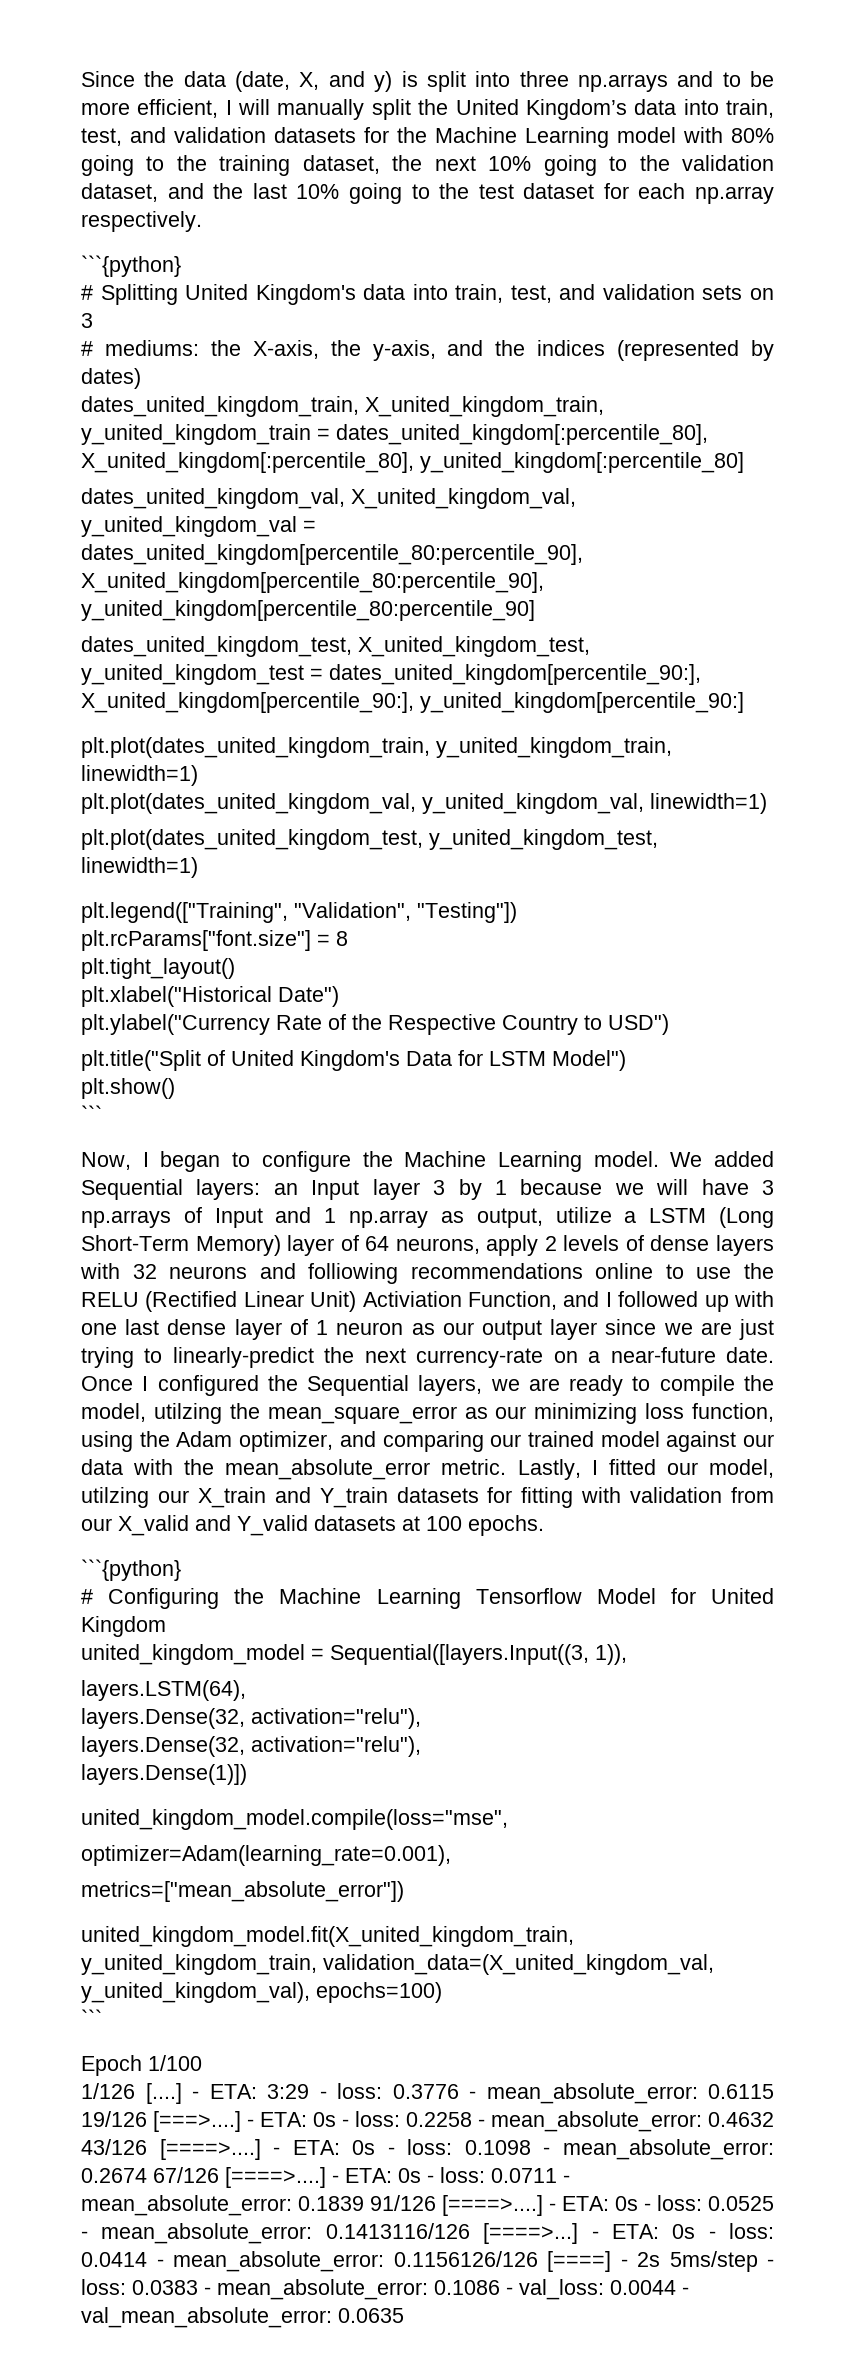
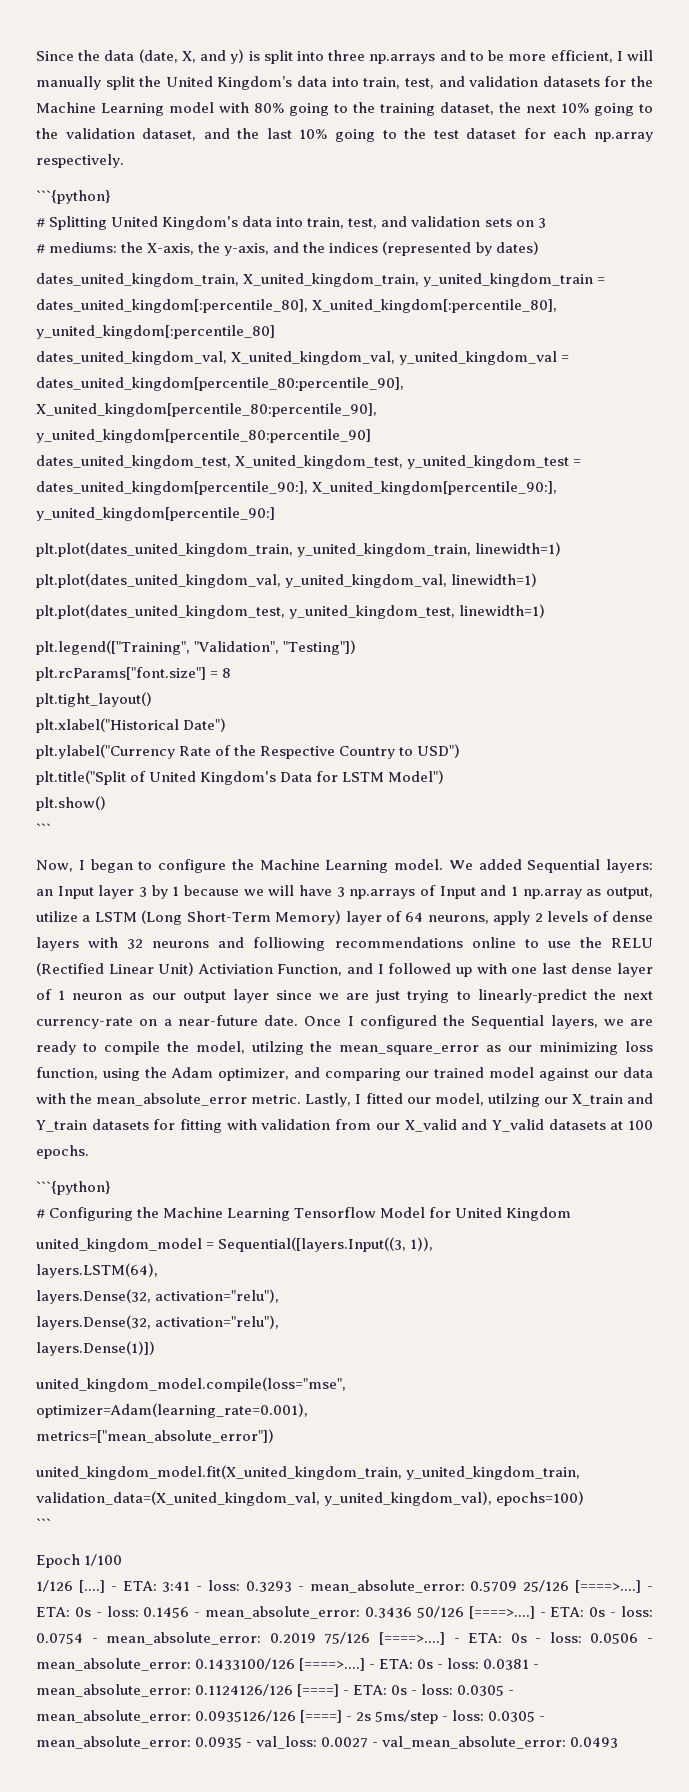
- - ETA: 3:29 - loss: 0.3776 - mean_absolute_error: 0.6115 19/126 [===>....] - ETA: 0s - loss: 0.2258 - mean_absolute_error: 0.4632 43/126 [====>....] - ETA: 0s - loss: 0.1098 - mean_absolute_error: 0.2674 67/126 [====>....] - ETA: 0s - loss: 0.0711 - mean_absolute_error: 0.1839 91/126 [====>....] - ETA: 0s - loss: 0.0525 - mean_absolute_error: 0.1413116/126 [====>...] - ETA: 0s - loss: 0.0414 - mean_absolute_error: 0.1156126/126 [====] - 2s 5ms/step - loss: 0.0383 - mean_absolute_error: 0.1086 - val_loss: 0.0044 - val_mean_absolute_error: 0.0635
+ - ETA: 3:41 - loss: 0.3293 - mean_absolute_error: 0.5709 25/126 [====>....] - ETA: 0s - loss: 0.1456 - mean_absolute_error: 0.3436 50/126 [====>....] - ETA: 0s - loss: 0.0754 - mean_absolute_error: 0.2019 75/126 [====>....] - ETA: 0s - loss: 0.0506 - mean_absolute_error: 0.1433100/126 [====>....] - ETA: 0s - loss: 0.0381 - mean_absolute_error: 0.1124126/126 [====] - ETA: 0s - loss: 0.0305 - mean_absolute_error: 0.0935126/126 [====] - 2s 5ms/step - loss: 0.0305 - mean_absolute_error: 0.0935 - val_loss: 0.0027 - val_mean_absolute_error: 0.0493

